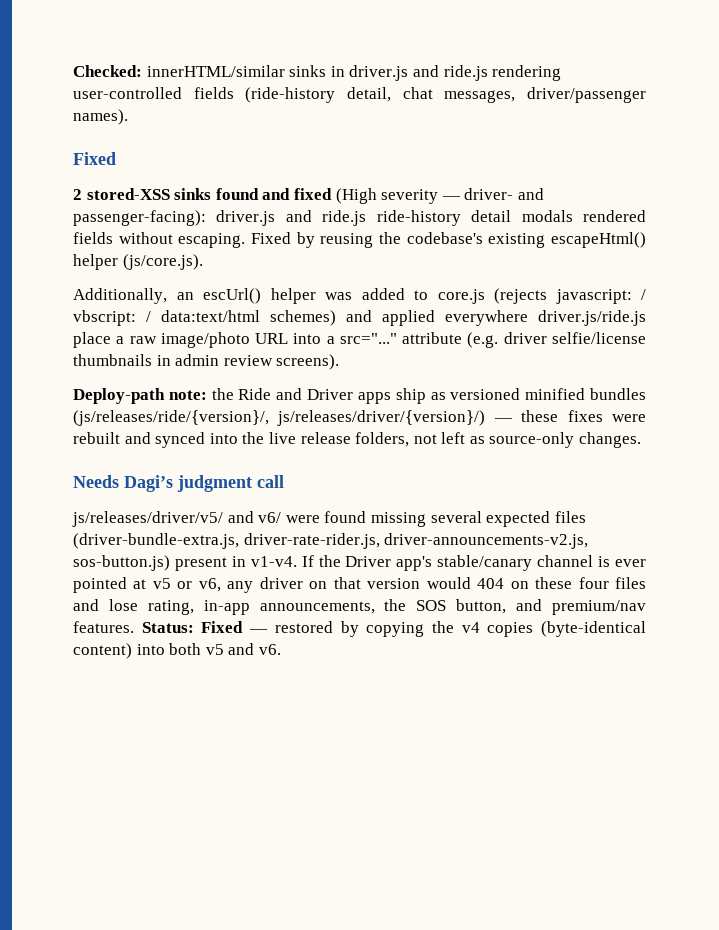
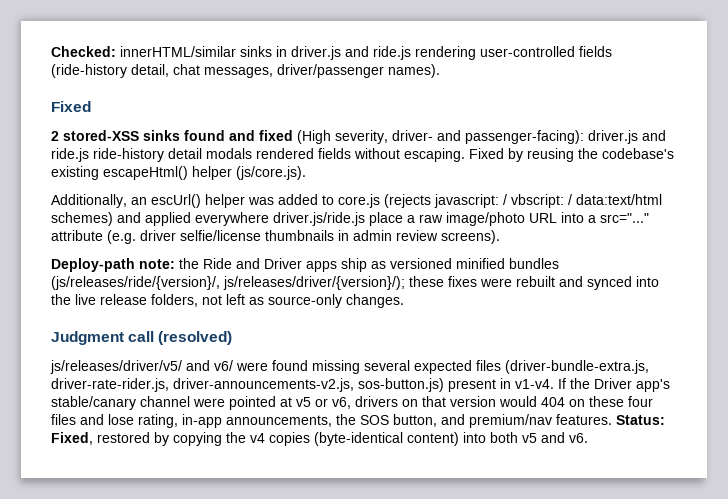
- 2 stored-XSS sinks found and fixed (High severity — driver- and passenger-facing): driver.js and ride.js ride-history detail modals rendered fields without escaping.
+ 2 stored-XSS sinks found and fixed (High severity, driver- and passenger-facing): driver.js and ride.js ride-history detail modals rendered fields without escaping.
- Deploy-path note: the Ride and Driver apps ship as versioned minified bundles (js/releases/ride/{version}/, js/releases/driver/{version}/) — these fixes were rebuilt and synced into the live release folders, not left as source-only changes.
+ Deploy-path note: the Ride and Driver apps ship as versioned minified bundles (js/releases/ride/{version}/, js/releases/driver/{version}/); these fixes were rebuilt and synced into the live release folders, not left as source-only changes.
- Needs Dagi’s judgment call
+ Judgment call (resolved)
- If the Driver app's stable/canary channel is ever pointed at v5 or v6, any driver on that version would 404 on these four files and lose rating, in-app announcements, the SOS button, and premium/nav features.
+ If the Driver app's stable/canary channel were pointed at v5 or v6, drivers on that version would 404 on these four files and lose rating, in-app announcements, the SOS button, and premium/nav features.
- Status: Fixed — restored by copying the v4 copies (byte-identical content) into both v5 and v6.
+ Status: Fixed, restored by copying the v4 copies (byte-identical content) into both v5 and v6.

